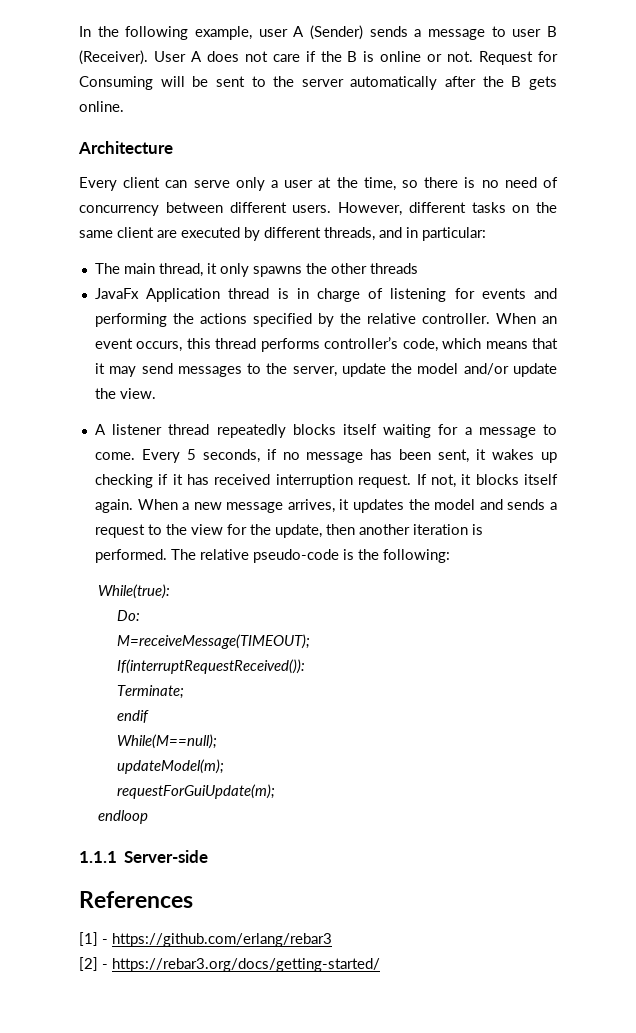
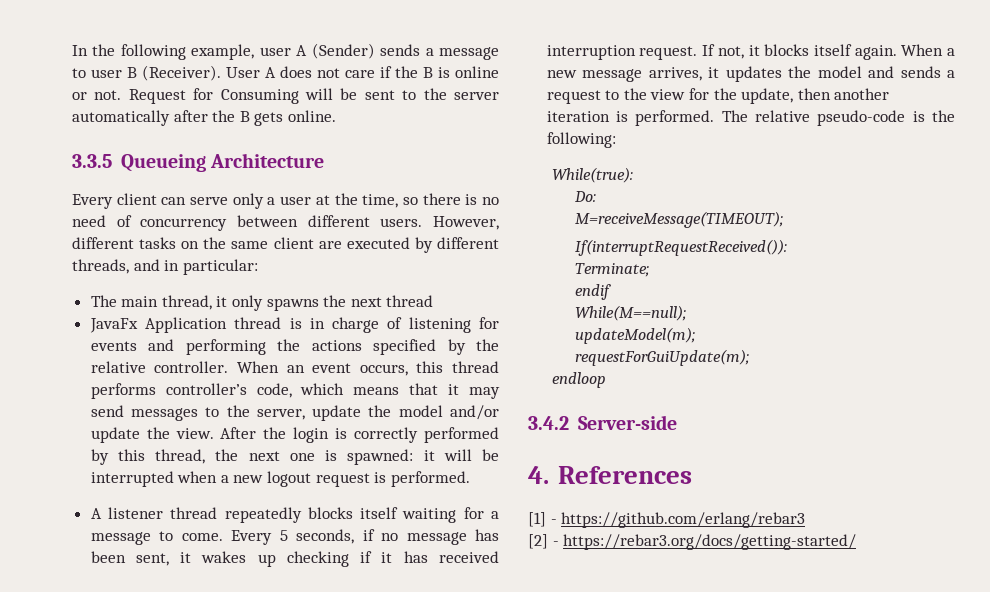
- Architecture
+ 3.3.5 Queueing Architecture
- The main thread, it only spawns the other threads
+ The main thread, it only spawns the next thread
+ After the login is correctly performed by this thread, the next one is spawned: it will be interrupted when a new logout request is performed.
- 1.1.1 Server-side
+ 3.4.2 Server-side
- References
+ 4. References

